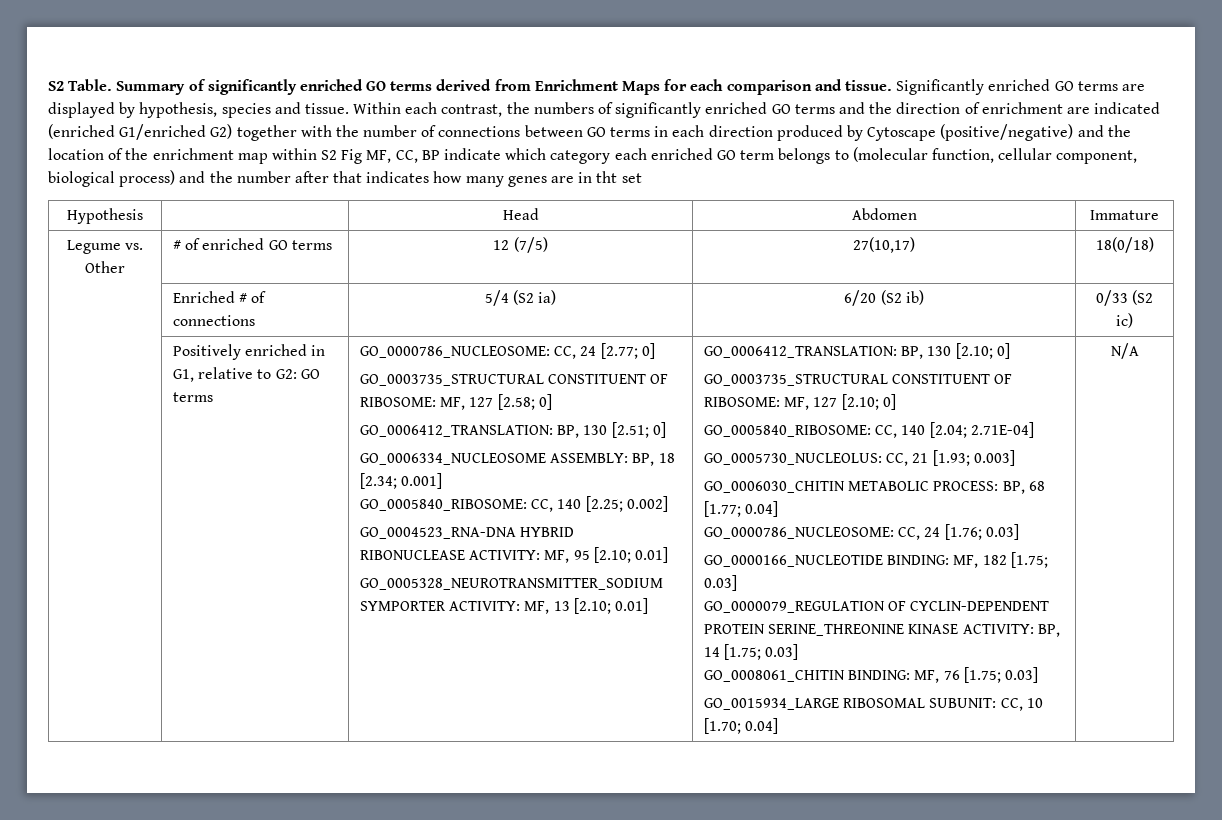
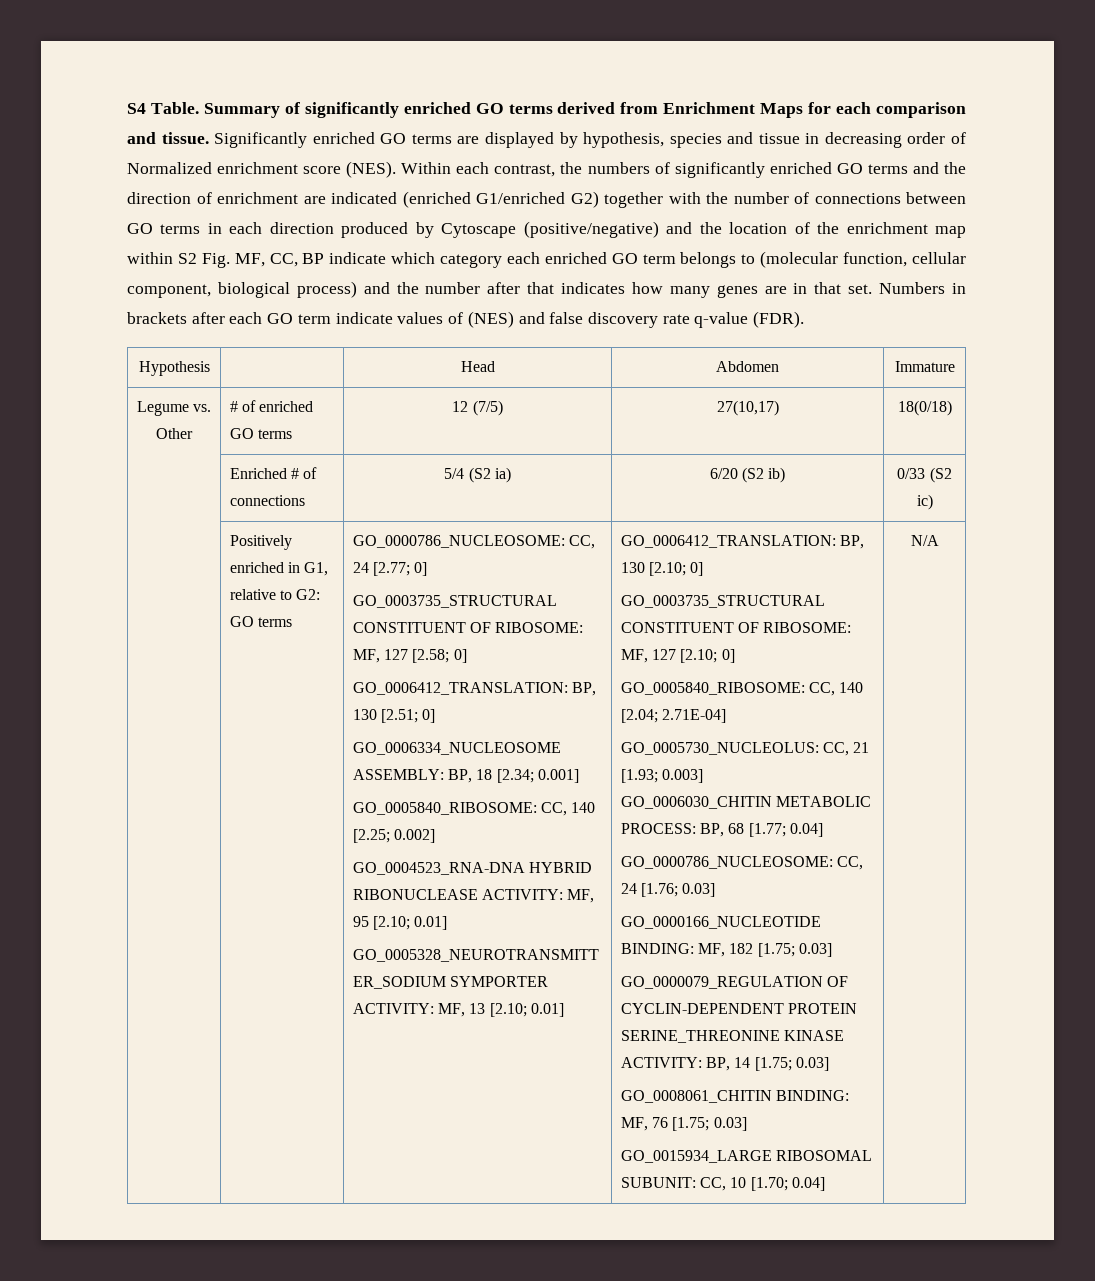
- S2 Table.
+ S4 Table.
- Significantly enriched GO terms are displayed by hypothesis, species and tissue.
+ Significantly enriched GO terms are displayed by hypothesis, species and tissue in decreasing order of Normalized enrichment score (NES).
- Within each contrast, the numbers of significantly enriched GO terms and the direction of enrichment are indicated (enriched G1/enriched G2) together with the number of connections between GO terms in each direction produced by Cytoscape (positive/negative) and the location of the enrichment map within S2 Fig MF, CC, BP indicate which category each enriched GO term belongs to (molecular function, cellular component, biological process) and the number after that indicates how many genes are in tht set
+ Within each contrast, the numbers of significantly enriched GO terms and the direction of enrichment are indicated (enriched G1/enriched G2) together with the number of connections between GO terms in each direction produced by Cytoscape (positive/negative) and the location of the enrichment map within S2 Fig. MF, CC, BP indicate which category each enriched GO term belongs to (molecular function, cellular component, biological process) and the number after that indicates how many genes are in that set. Numbers in brackets after each GO term indicate values of (NES) and false discovery rate q-value (FDR).

